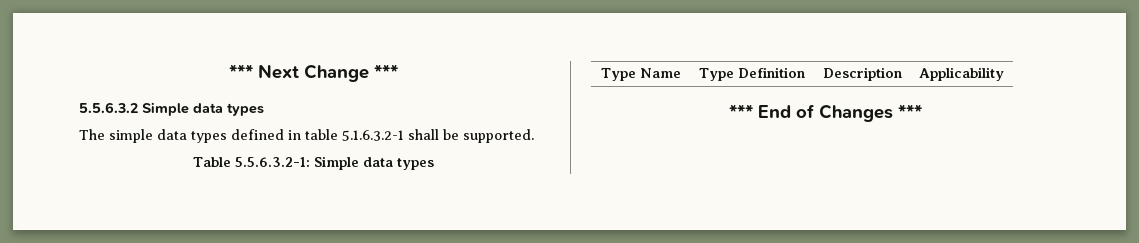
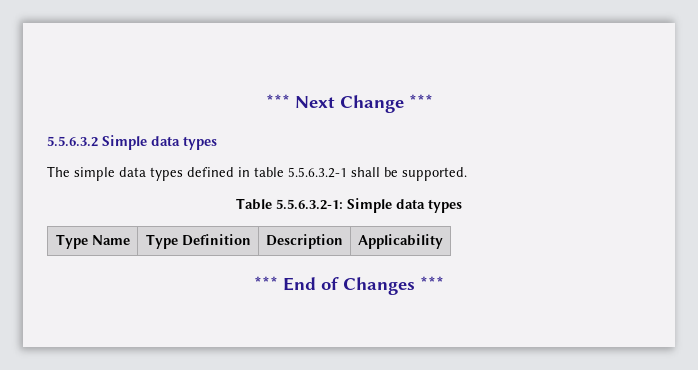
- The simple data types defined in table 5.1.6.3.2-1 shall be supported.
+ The simple data types defined in table 5.5.6.3.2-1 shall be supported.

